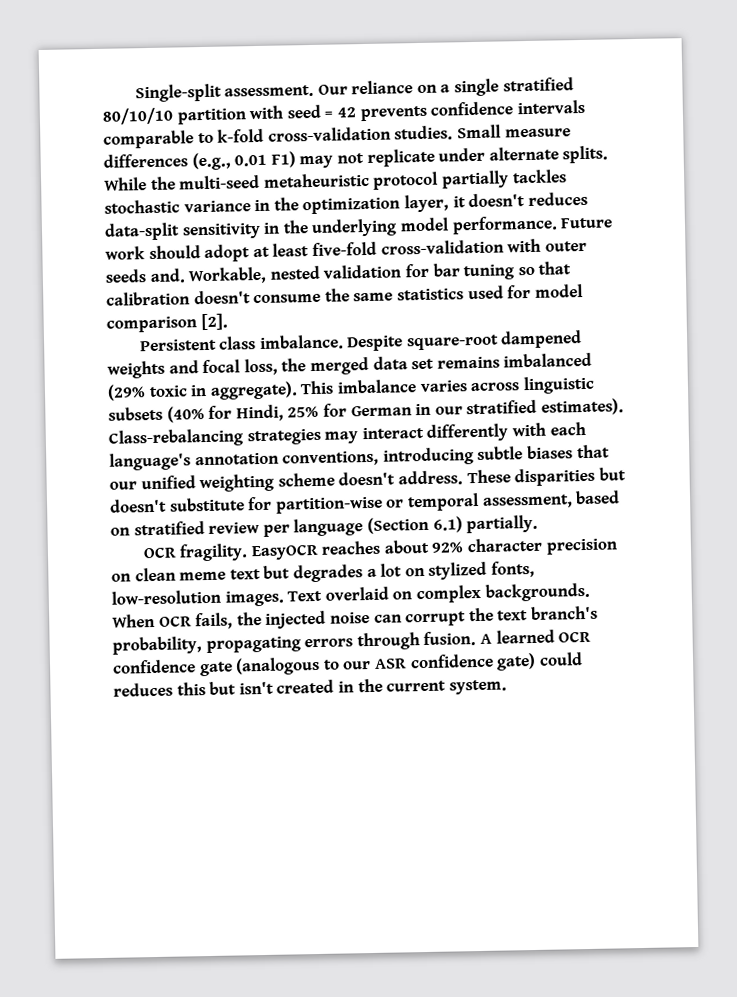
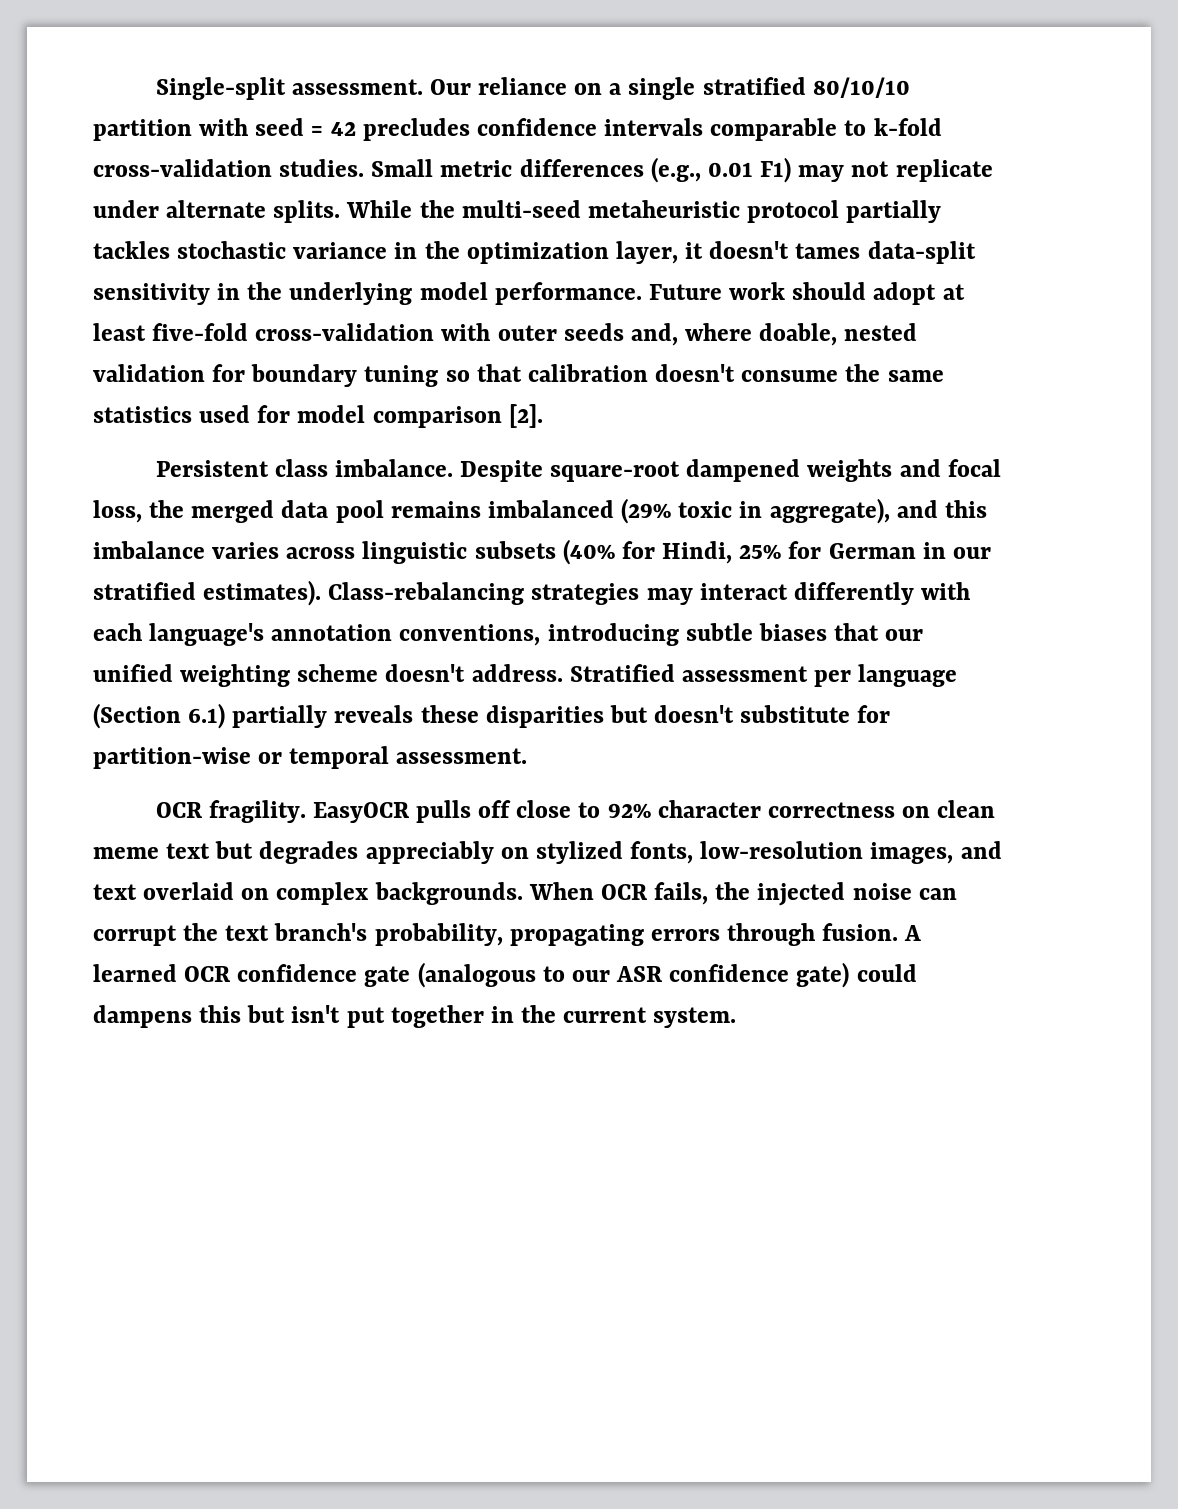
- Our reliance on a single stratified 80/10/10 partition with seed = 42 prevents confidence intervals comparable to k-fold cross-validation studies.
+ Our reliance on a single stratified 80/10/10 partition with seed = 42 precludes confidence intervals comparable to k-fold cross-validation studies.
- Small measure differences (e.g., 0.01 F1) may not replicate under alternate splits.
+ Small metric differences (e.g., 0.01 F1) may not replicate under alternate splits.
- While the multi-seed metaheuristic protocol partially tackles stochastic variance in the optimization layer, it doesn't reduces data-split sensitivity in the underlying model performance.
+ While the multi-seed metaheuristic protocol partially tackles stochastic variance in the optimization layer, it doesn't tames data-split sensitivity in the underlying model performance.
- Future work should adopt at least five-fold cross-validation with outer seeds and. Workable, nested validation for bar tuning so that calibration doesn't consume the same statistics used for model comparison [2].
+ Future work should adopt at least five-fold cross-validation with outer seeds and, where doable, nested validation for boundary tuning so that calibration doesn't consume the same statistics used for model comparison [2].
- Despite square-root dampened weights and focal loss, the merged data set remains imbalanced (29% toxic in aggregate). This imbalance varies across linguistic subsets (40% for Hindi, 25% for German in our stratified estimates).
+ Despite square-root dampened weights and focal loss, the merged data pool remains imbalanced (29% toxic in aggregate), and this imbalance varies across linguistic subsets (40% for Hindi, 25% for German in our stratified estimates).
- These disparities but doesn't substitute for partition-wise or temporal assessment, based on stratified review per language (Section 6.1) partially.
+ Stratified assessment per language (Section 6.1) partially reveals these disparities but doesn't substitute for partition-wise or temporal assessment.
- EasyOCR reaches about 92% character precision on clean meme text but degrades a lot on stylized fonts, low-resolution images. Text overlaid on complex backgrounds.
+ EasyOCR pulls off close to 92% character correctness on clean meme text but degrades appreciably on stylized fonts, low-resolution images, and text overlaid on complex backgrounds.
- A learned OCR confidence gate (analogous to our ASR confidence gate) could reduces this but isn't created in the current system.
+ A learned OCR confidence gate (analogous to our ASR confidence gate) could dampens this but isn't put together in the current system.

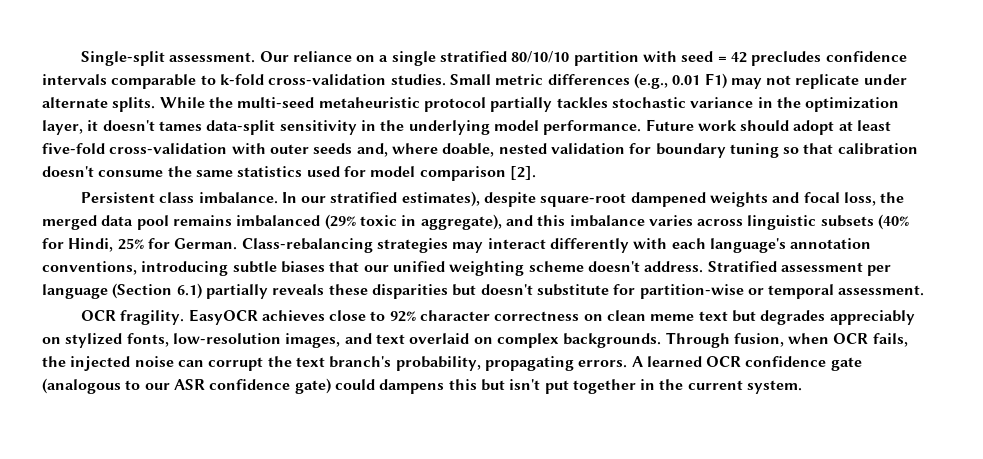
- Despite square-root dampened weights and focal loss, the merged data pool remains imbalanced (29% toxic in aggregate), and this imbalance varies across linguistic subsets (40% for Hindi, 25% for German in our stratified estimates).
+ In our stratified estimates), despite square-root dampened weights and focal loss, the merged data pool remains imbalanced (29% toxic in aggregate), and this imbalance varies across linguistic subsets (40% for Hindi, 25% for German.
- EasyOCR pulls off close to 92% character correctness on clean meme text but degrades appreciably on stylized fonts, low-resolution images, and text overlaid on complex backgrounds.
+ EasyOCR achieves close to 92% character correctness on clean meme text but degrades appreciably on stylized fonts, low-resolution images, and text overlaid on complex backgrounds.
- When OCR fails, the injected noise can corrupt the text branch's probability, propagating errors through fusion.
+ Through fusion, when OCR fails, the injected noise can corrupt the text branch's probability, propagating errors.

